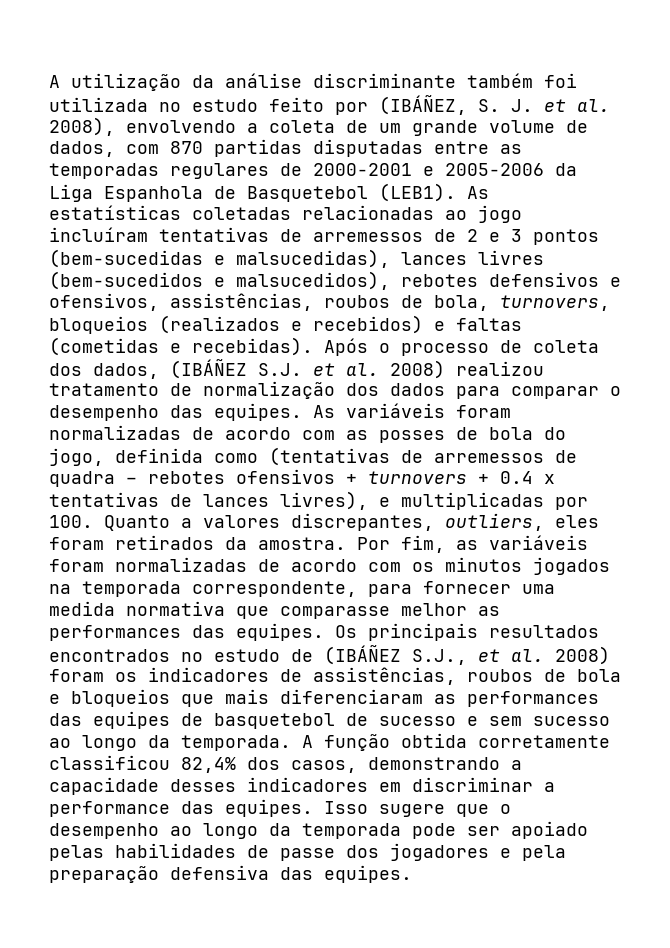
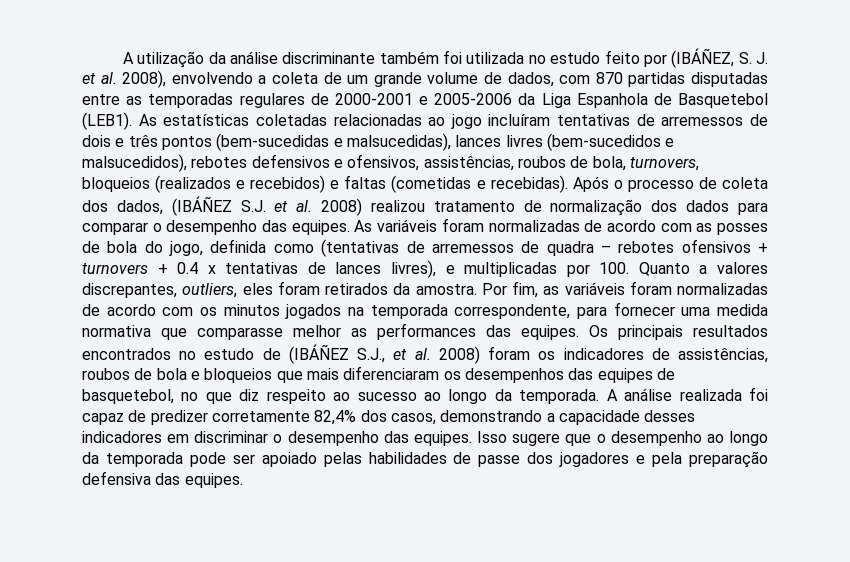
- As estatísticas coletadas relacionadas ao jogo incluíram tentativas de arremessos de 2 e 3 pontos (bem-sucedidas e malsucedidas), lances livres (bem-sucedidos e malsucedidos), rebotes defensivos e ofensivos, assistências, roubos de bola, turnovers, bloqueios (realizados e recebidos) e faltas (cometidas e recebidas).
+ As estatísticas coletadas relacionadas ao jogo incluíram tentativas de arremessos de dois e três pontos (bem-sucedidas e malsucedidas), lances livres (bem-sucedidos e malsucedidos), rebotes defensivos e ofensivos, assistências, roubos de bola, turnovers, bloqueios (realizados e recebidos) e faltas (cometidas e recebidas).
- Os principais resultados encontrados no estudo de (IBÁÑEZ S.J., et al. 2008) foram os indicadores de assistências, roubos de bola e bloqueios que mais diferenciaram as performances das equipes de basquetebol de sucesso e sem sucesso ao longo da temporada.
+ Os principais resultados encontrados no estudo de (IBÁÑEZ S.J., et al. 2008) foram os indicadores de assistências, roubos de bola e bloqueios que mais diferenciaram os desempenhos das equipes de basquetebol, no que diz respeito ao sucesso ao longo da temporada.
- A função obtida corretamente classificou 82,4% dos casos, demonstrando a capacidade desses indicadores em discriminar a performance das equipes.
+ A análise realizada foi capaz de predizer corretamente 82,4% dos casos, demonstrando a capacidade desses indicadores em discriminar o desempenho das equipes.

